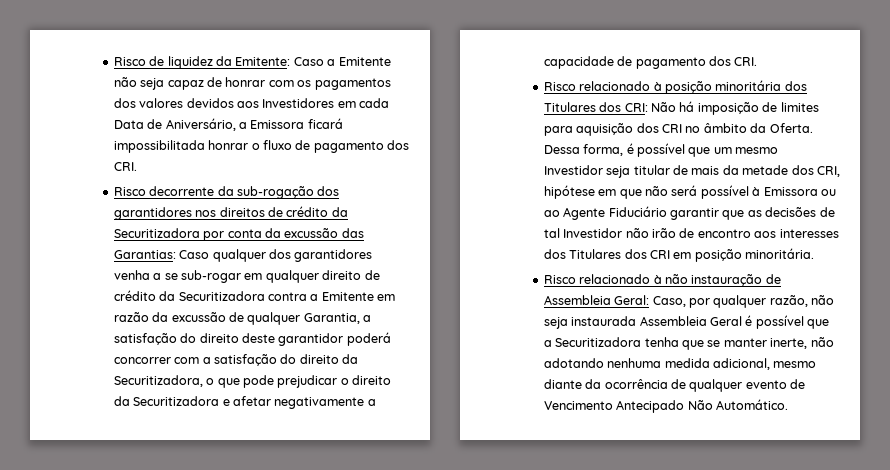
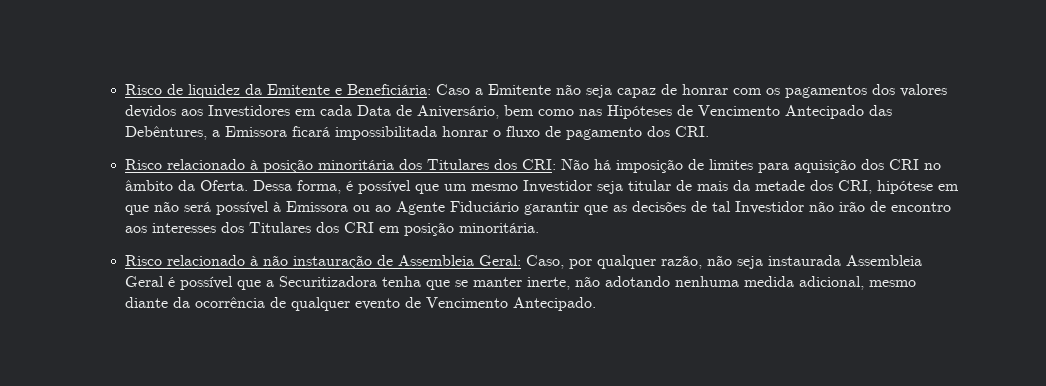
- Risco de liquidez da Emitente: Caso a Emitente não seja capaz de honrar com os pagamentos dos valores devidos aos Investidores em cada Data de Aniversário, a Emissora ficará impossibilitada honrar o fluxo de pagamento dos CRI.
+ Risco de liquidez da Emitente e Beneficiária: Caso a Emitente não seja capaz de honrar com os pagamentos dos valores devidos aos Investidores em cada Data de Aniversário, bem como nas Hipóteses de Vencimento Antecipado das Debêntures, a Emissora ficará impossibilitada honrar o fluxo de pagamento dos CRI.
- Risco decorrente da sub-rogação dos garantidores nos direitos de crédito da Securitizadora por conta da excussão das Garantias: Caso qualquer dos garantidores venha a se sub-rogar em qualquer direito de crédito da Securitizadora contra a Emitente em razão da excussão de qualquer Garantia, a satisfação do direito deste garantidor poderá concorrer com a satisfação do direito da Securitizadora, o que pode prejudicar o direito da Securitizadora e afetar negativamente a capacidade de pagamento dos CRI.
- Risco relacionado à não instauração de Assembleia Geral: Caso, por qualquer razão, não seja instaurada Assembleia Geral é possível que a Securitizadora tenha que se manter inerte, não adotando nenhuma medida adicional, mesmo diante da ocorrência de qualquer evento de Vencimento Antecipado Não Automático.
+ Risco relacionado à não instauração de Assembleia Geral: Caso, por qualquer razão, não seja instaurada Assembleia Geral é possível que a Securitizadora tenha que se manter inerte, não adotando nenhuma medida adicional, mesmo diante da ocorrência de qualquer evento de Vencimento Antecipado.

